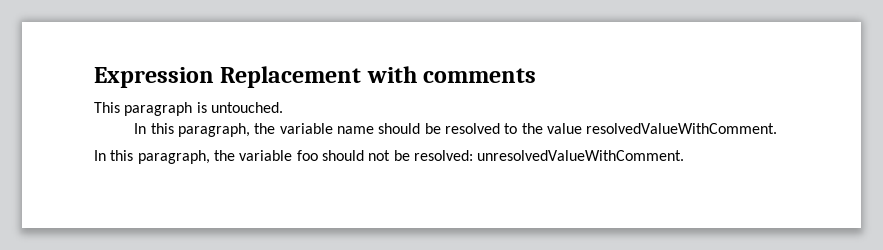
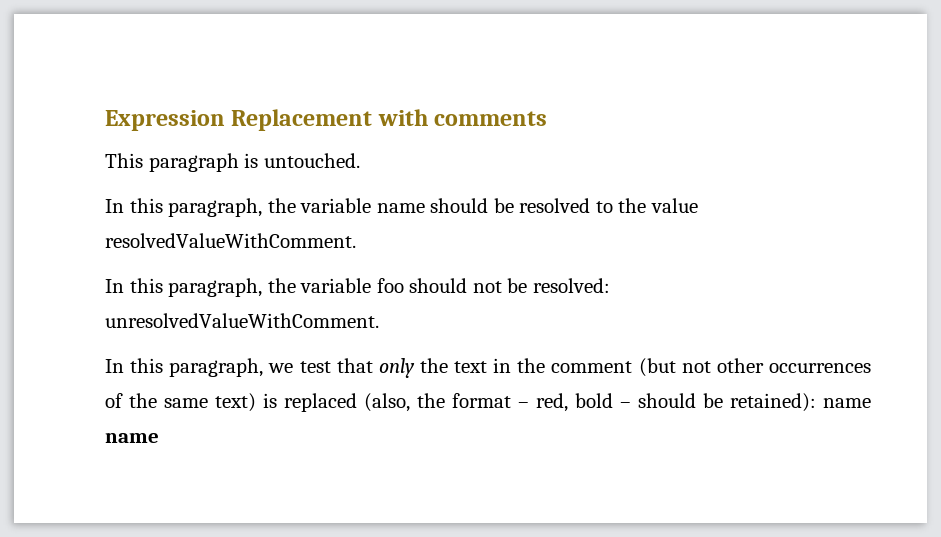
+ In this paragraph, we test that only the text in the comment (but not other occurrences of the same text) is replaced (also, the format – red, bold – should be retained): name name

